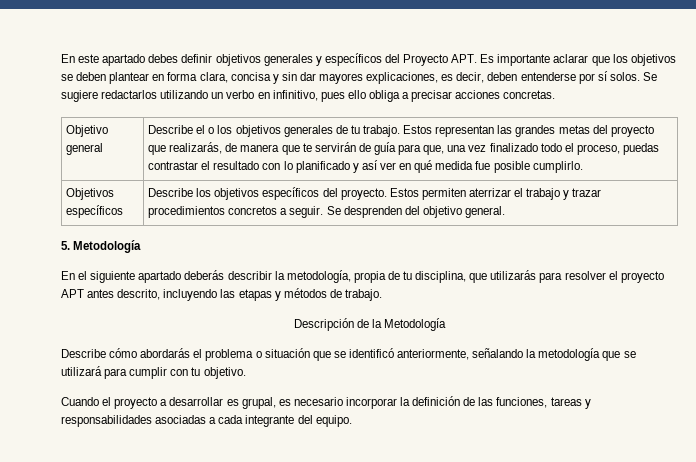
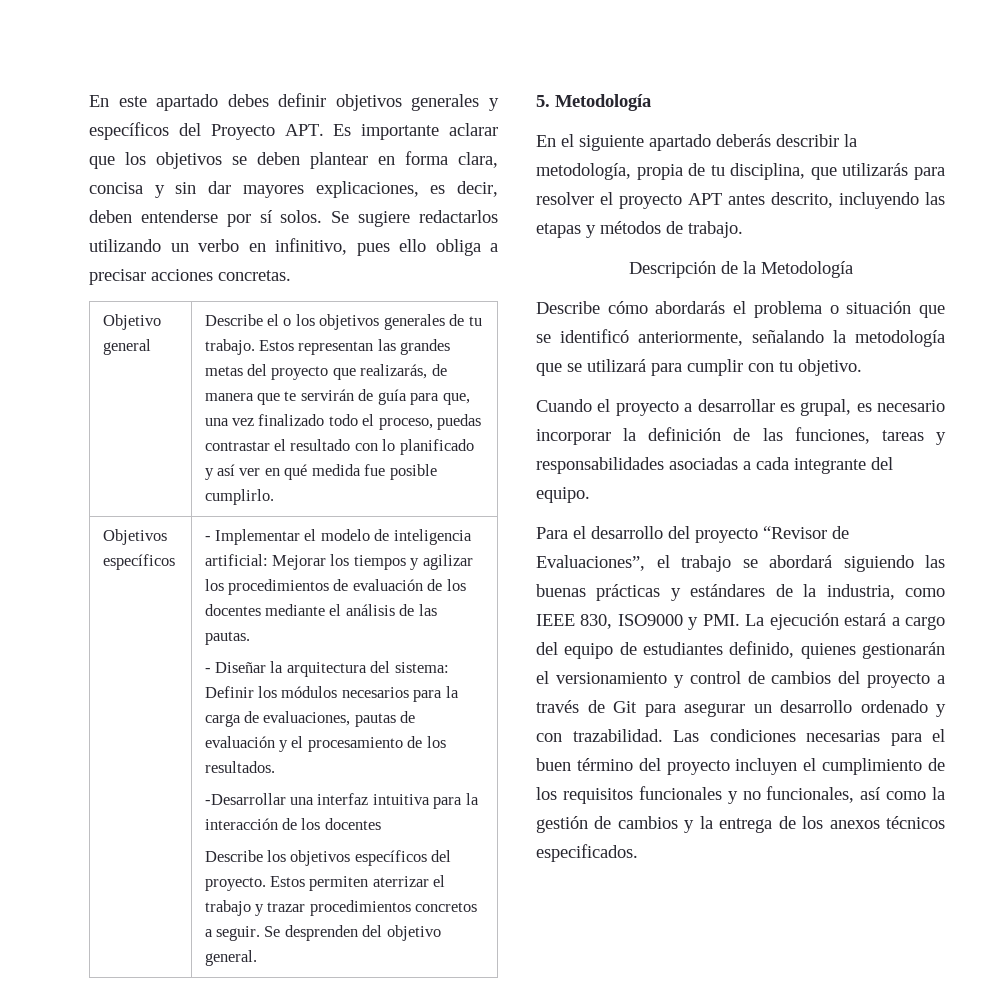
+ - Implementar el modelo de inteligencia artificial: Mejorar los tiempos y agilizar los procedimientos de evaluación de los docentes mediante el análisis de las pautas.
+ - Diseñar la arquitectura del sistema: Definir los módulos necesarios para la carga de evaluaciones, pautas de evaluación y el procesamiento de los resultados.
+ -Desarrollar una interfaz intuitiva para la interacción de los docentes
+ Para el desarrollo del proyecto “Revisor de Evaluaciones”, el trabajo se abordará siguiendo las buenas prácticas y estándares de la industria, como IEEE 830, ISO9000 y PMI. La ejecución estará a cargo del equipo de estudiantes definido, quienes gestionarán el versionamiento y control de cambios del proyecto a través de Git para asegurar un desarrollo ordenado y con trazabilidad. Las condiciones necesarias para el buen término del proyecto incluyen el cumplimiento de los requisitos funcionales y no funcionales, así como la gestión de cambios y la entrega de los anexos técnicos especificados.

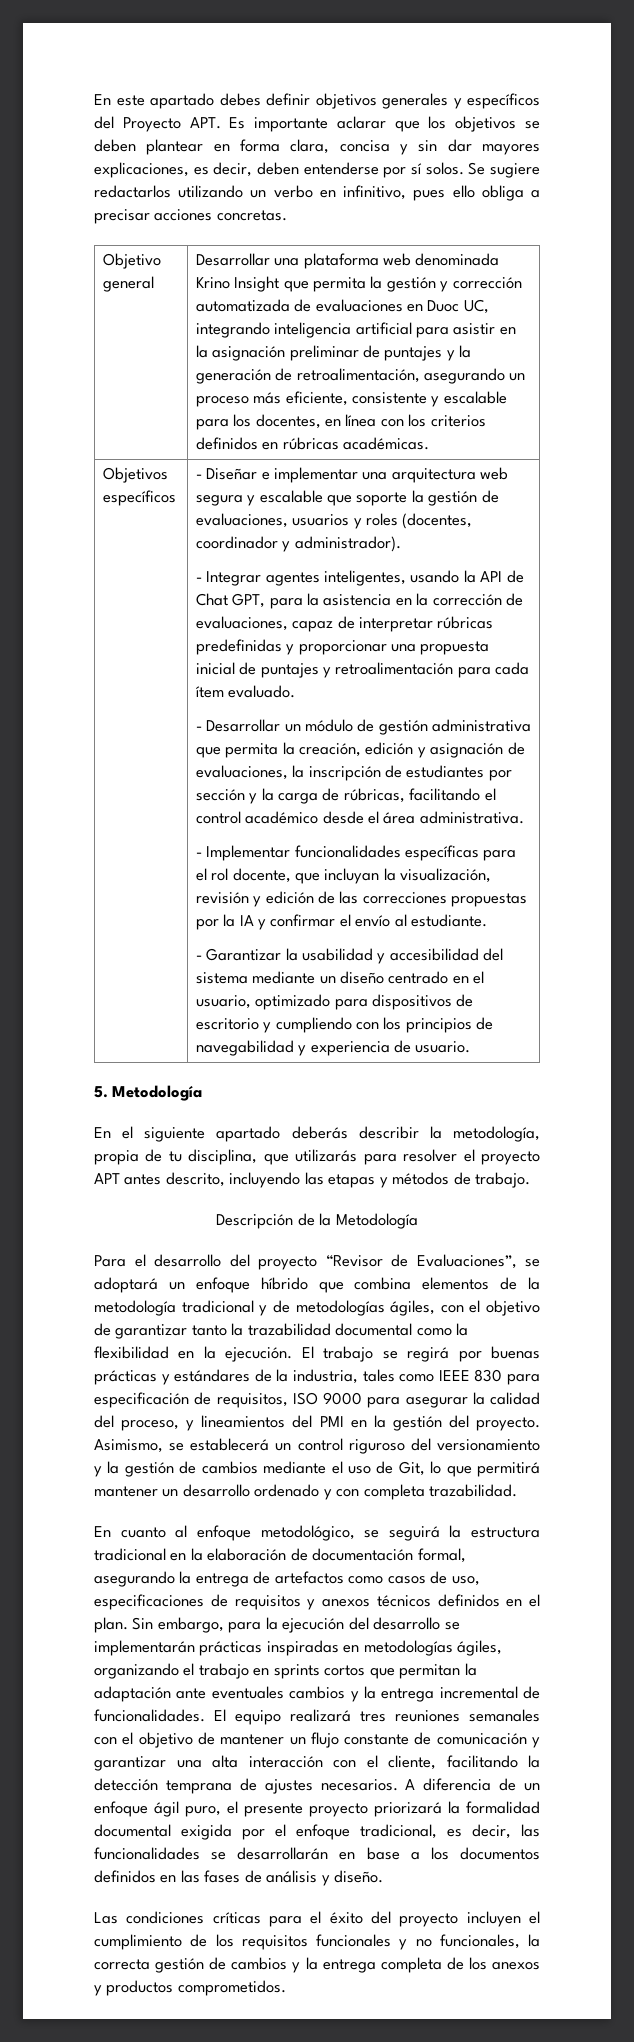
- Describe el o los objetivos generales de tu trabajo. Estos representan las grandes metas del proyecto que realizarás, de manera que te servirán de guía para que, una vez finalizado todo el proceso, puedas contrastar el resultado con lo planificado y así ver en qué medida fue posible cumplirlo.
- Objetivos específicos | - Implementar el modelo de inteligencia artificial: Mejorar los tiempos y agilizar los procedimientos de evaluación de los docentes mediante el análisis de las pautas.
- - Diseñar la arquitectura del sistema: Definir los módulos necesarios para la carga de evaluaciones, pautas de evaluación y el procesamiento de los resultados.
- -Desarrollar una interfaz intuitiva para la interacción de los docentes
- Describe los objetivos específicos del proyecto. Estos permiten aterrizar el trabajo y trazar procedimientos concretos a seguir. Se desprenden del objetivo general.
+ Desarrollar una plataforma web denominada Krino Insight que permita la gestión y corrección automatizada de evaluaciones en Duoc UC, integrando inteligencia artificial para asistir en la asignación preliminar de puntajes y la generación de retroalimentación, asegurando un proceso más eficiente, consistente y escalable para los docentes, en línea con los criterios definidos en rúbricas académicas.
+ Objetivos específicos | - Diseñar e implementar una arquitectura web segura y escalable que soporte la gestión de evaluaciones, usuarios y roles (docentes, coordinador y administrador).
+ - Integrar agentes inteligentes, usando la API de Chat GPT, para la asistencia en la corrección de evaluaciones, capaz de interpretar rúbricas predefinidas y proporcionar una propuesta inicial de puntajes y retroalimentación para cada ítem evaluado.
+ - Desarrollar un módulo de gestión administrativa que permita la creación, edición y asignación de evaluaciones, la inscripción de estudiantes por sección y la carga de rúbricas, facilitando el control académico desde el área administrativa.
+ - Implementar funcionalidades específicas para el rol docente, que incluyan la visualización, revisión y edición de las correcciones propuestas por la IA y confirmar el envío al estudiante.
+ - Garantizar la usabilidad y accesibilidad del sistema mediante un diseño centrado en el usuario, optimizado para dispositivos de escritorio y cumpliendo con los principios de navegabilidad y experiencia de usuario.
- Describe cómo abordarás el problema o situación que se identificó anteriormente, señalando la metodología que se utilizará para cumplir con tu objetivo.
- Cuando el proyecto a desarrollar es grupal, es necesario incorporar la definición de las funciones, tareas y responsabilidades asociadas a cada integrante del equipo.
- Para el desarrollo del proyecto “Revisor de Evaluaciones”, el trabajo se abordará siguiendo las buenas prácticas y estándares de la industria, como IEEE 830, ISO9000 y PMI. La ejecución estará a cargo del equipo de estudiantes definido, quienes gestionarán el versionamiento y control de cambios del proyecto a través de Git para asegurar un desarrollo ordenado y con trazabilidad. Las condiciones necesarias para el buen término del proyecto incluyen el cumplimiento de los requisitos funcionales y no funcionales, así como la gestión de cambios y la entrega de los anexos técnicos especificados.
+ Para el desarrollo del proyecto “Revisor de Evaluaciones”, se adoptará un enfoque híbrido que combina elementos de la metodología tradicional y de metodologías ágiles, con el objetivo de garantizar tanto la trazabilidad documental como la flexibilidad en la ejecución. El trabajo se regirá por buenas prácticas y estándares de la industria, tales como IEEE 830 para especificación de requisitos, ISO 9000 para asegurar la calidad del proceso, y lineamientos del PMI en la gestión del proyecto. Asimismo, se establecerá un control riguroso del versionamiento y la gestión de cambios mediante el uso de Git, lo que permitirá mantener un desarrollo ordenado y con completa trazabilidad.
+ En cuanto al enfoque metodológico, se seguirá la estructura tradicional en la elaboración de documentación formal, asegurando la entrega de artefactos como casos de uso, especificaciones de requisitos y anexos técnicos definidos en el plan. Sin embargo, para la ejecución del desarrollo se implementarán prácticas inspiradas en metodologías ágiles, organizando el trabajo en sprints cortos que permitan la adaptación ante eventuales cambios y la entrega incremental de funcionalidades. El equipo realizará tres reuniones semanales con el objetivo de mantener un flujo constante de comunicación y garantizar una alta interacción con el cliente, facilitando la detección temprana de ajustes necesarios. A diferencia de un enfoque ágil puro, el presente proyecto priorizará la formalidad documental exigida por el enfoque tradicional, es decir, las funcionalidades se desarrollarán en base a los documentos definidos en las fases de análisis y diseño.
+ Las condiciones críticas para el éxito del proyecto incluyen el cumplimiento de los requisitos funcionales y no funcionales, la correcta gestión de cambios y la entrega completa de los anexos y productos comprometidos.

